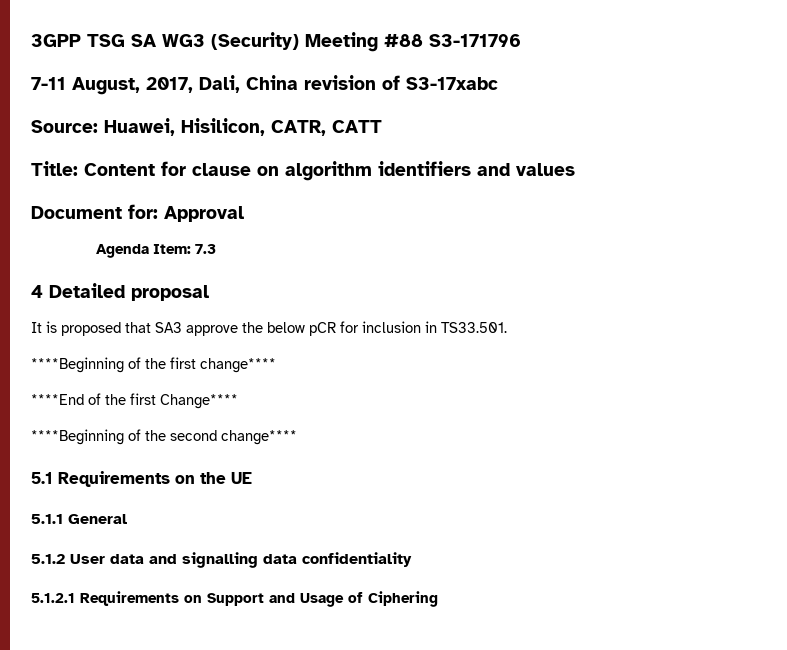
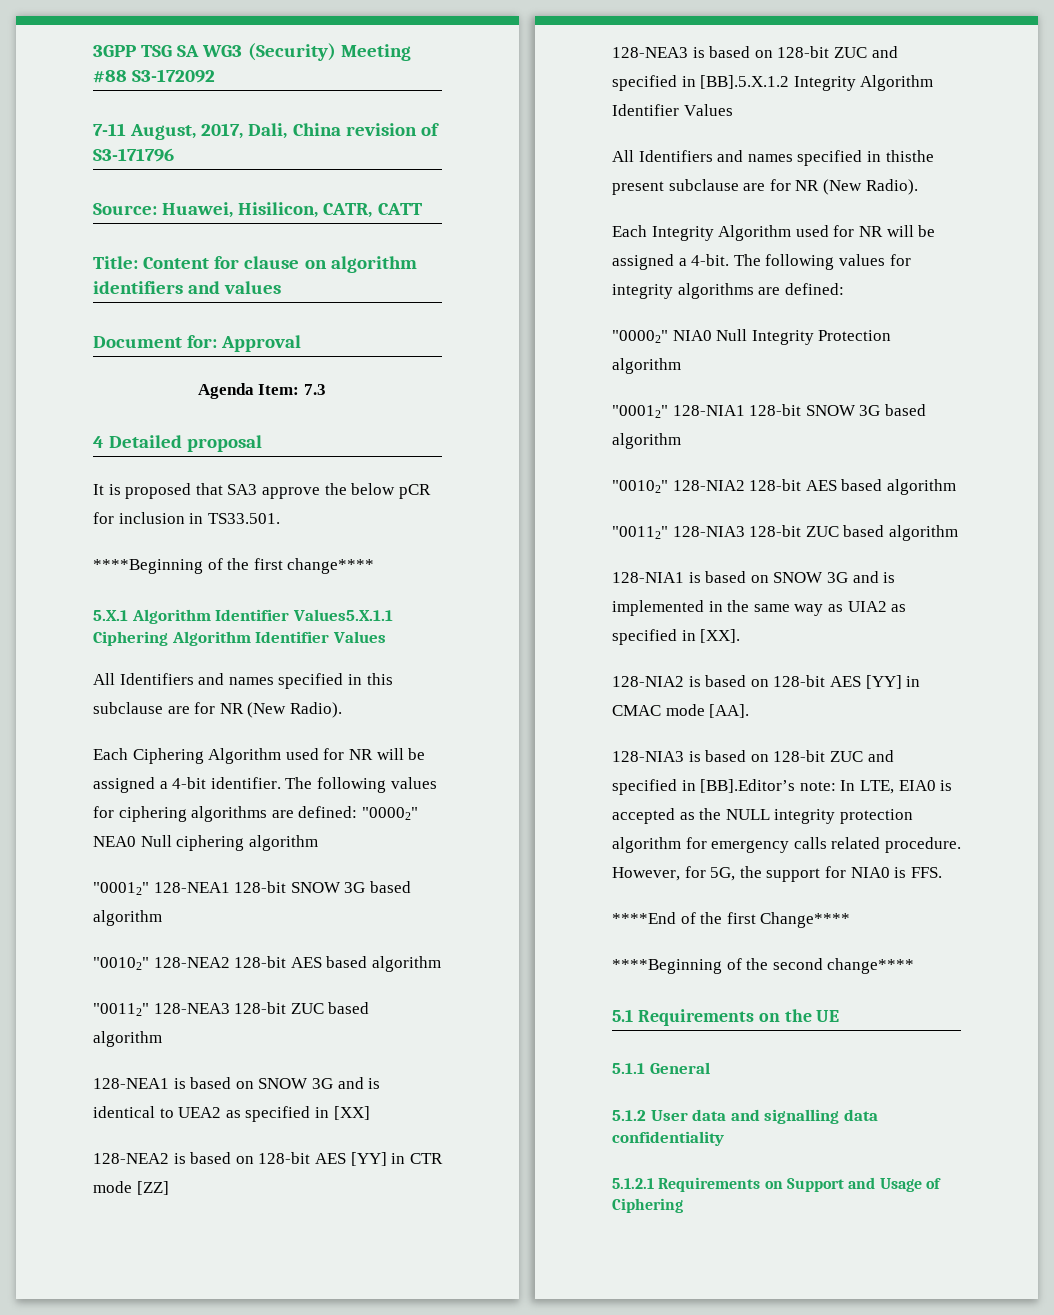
- 3GPP TSG SA WG3 (Security) Meeting #88 S3-171796
+ 3GPP TSG SA WG3 (Security) Meeting #88 S3-172092
- 7-11 August, 2017, Dali, China revision of S3-17xabc
+ 7-11 August, 2017, Dali, China revision of S3-171796
+ 5.X.1 Algorithm Identifier Values5.X.1.1 Ciphering Algorithm Identifier Values
+ All Identifiers and names specified in this subclause are for NR (New Radio).
+ Each Ciphering Algorithm used for NR will be assigned a 4-bit identifier. The following values for ciphering algorithms are defined: "00002" NEA0 Null ciphering algorithm
+ "00012" 128-NEA1 128-bit SNOW 3G based algorithm
+ "00102" 128-NEA2 128-bit AES based algorithm
+ "00112" 128-NEA3 128-bit ZUC based algorithm
+ 128-NEA1 is based on SNOW 3G and is identical to UEA2 as specified in [XX]
+ 128-NEA2 is based on 128-bit AES [YY] in CTR mode [ZZ]
+ 128-NEA3 is based on 128-bit ZUC and specified in [BB].5.X.1.2 Integrity Algorithm Identifier Values
+ All Identifiers and names specified in thisthe present subclause are for NR (New Radio).
+ Each Integrity Algorithm used for NR will be assigned a 4-bit. The following values for integrity algorithms are defined:
+ "00002" NIA0 Null Integrity Protection algorithm
+ "00012" 128-NIA1 128-bit SNOW 3G based algorithm
+ "00102" 128-NIA2 128-bit AES based algorithm
+ "00112" 128-NIA3 128-bit ZUC based algorithm
+ 128-NIA1 is based on SNOW 3G and is implemented in the same way as UIA2 as specified in [XX].
+ 128-NIA2 is based on 128-bit AES [YY] in CMAC mode [AA].
+ 128-NIA3 is based on 128-bit ZUC and specified in [BB].Editor’s note: In LTE, EIA0 is accepted as the NULL integrity protection algorithm for emergency calls related procedure. However, for 5G, the support for NIA0 is FFS.

